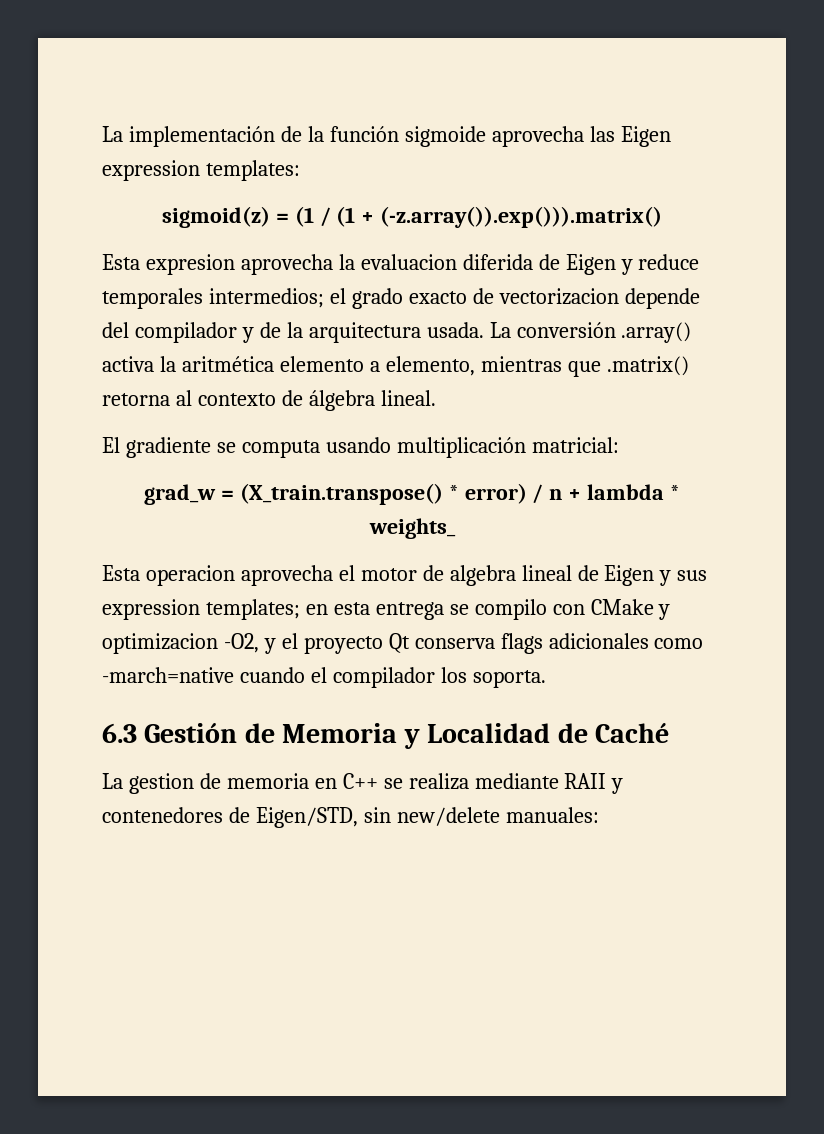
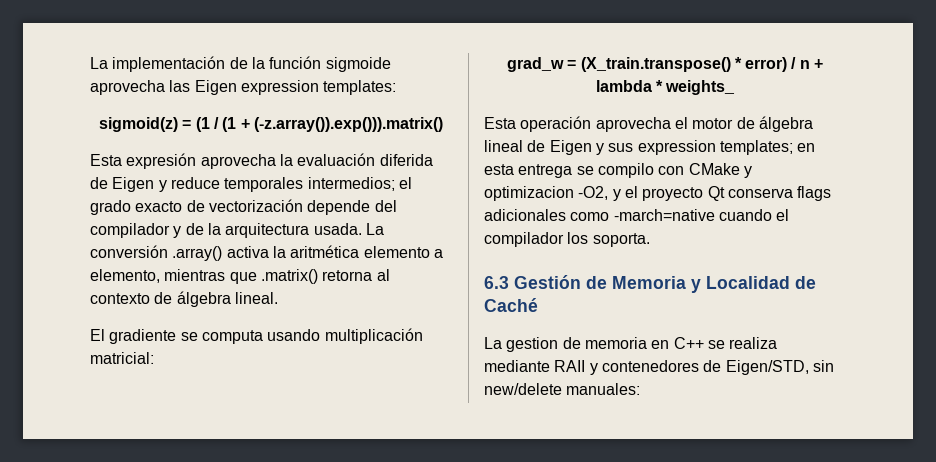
- Esta expresion aprovecha la evaluacion diferida de Eigen y reduce temporales intermedios; el grado exacto de vectorizacion depende del compilador y de la arquitectura usada.
+ Esta expresión aprovecha la evaluación diferida de Eigen y reduce temporales intermedios; el grado exacto de vectorización depende del compilador y de la arquitectura usada.
- Esta operacion aprovecha el motor de algebra lineal de Eigen y sus expression templates; en esta entrega se compilo con CMake y optimizacion -O2, y el proyecto Qt conserva flags adicionales como -march=native cuando el compilador los soporta.
+ Esta operación aprovecha el motor de álgebra lineal de Eigen y sus expression templates; en esta entrega se compilo con CMake y optimizacion -O2, y el proyecto Qt conserva flags adicionales como -march=native cuando el compilador los soporta.

